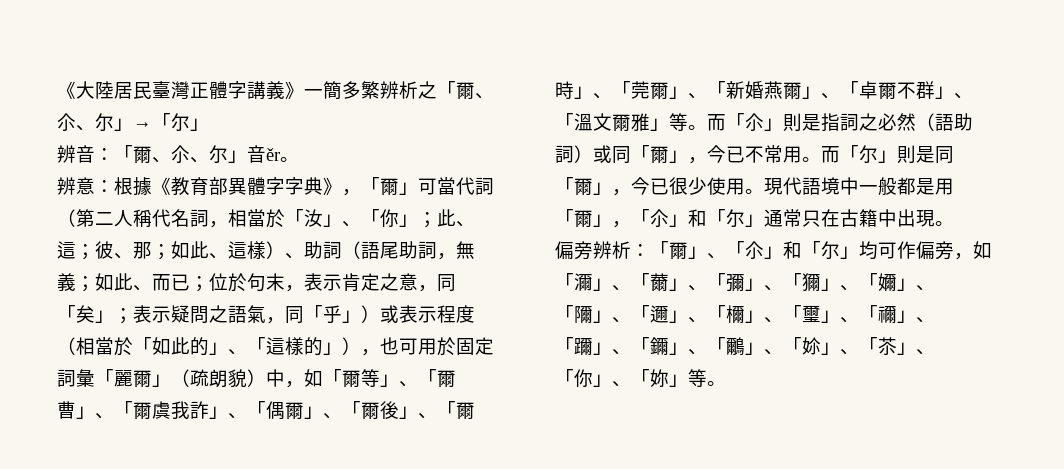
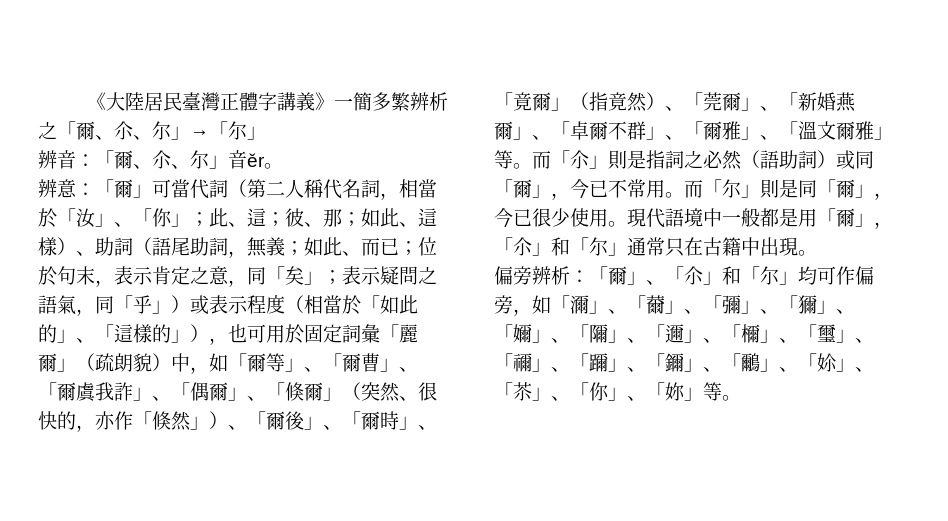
- 根據《教育部異體字字典》，「爾」可當代詞（第二人稱代名詞，相當於「汝」、「你」；
+ 「爾」可當代詞（第二人稱代名詞，相當於「汝」、「你」；
- 表示疑問之語氣，同「乎」）或表示程度（相當於「如此的」、「這樣的」），也可用於固定詞彙「麗爾」（疏朗貌）中，如「爾等」、「爾曹」、「爾虞我詐」、「偶爾」、「爾後」、「爾時」、「莞爾」、「新婚燕爾」、「卓爾不群」、「溫文爾雅」等。
+ 表示疑問之語氣，同「乎」）或表示程度（相當於「如此的」、「這樣的」），也可用於固定詞彙「麗爾」（疏朗貌）中，如「爾等」、「爾曹」、「爾虞我詐」、「偶爾」、「倏爾」（突然、很快的，亦作「倏然」）、「爾後」、「爾時」、「竟爾」（指竟然）、「莞爾」、「新婚燕爾」、「卓爾不群」、「爾雅」、「溫文爾雅」等。

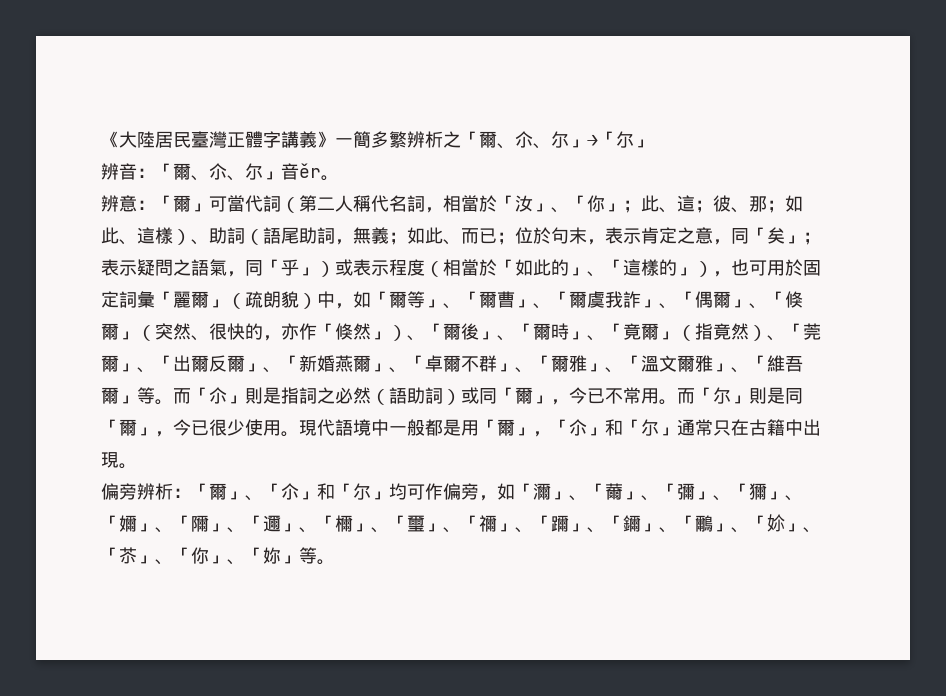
- 表示疑問之語氣，同「乎」）或表示程度（相當於「如此的」、「這樣的」），也可用於固定詞彙「麗爾」（疏朗貌）中，如「爾等」、「爾曹」、「爾虞我詐」、「偶爾」、「倏爾」（突然、很快的，亦作「倏然」）、「爾後」、「爾時」、「竟爾」（指竟然）、「莞爾」、「新婚燕爾」、「卓爾不群」、「爾雅」、「溫文爾雅」等。
+ 表示疑問之語氣，同「乎」）或表示程度（相當於「如此的」、「這樣的」），也可用於固定詞彙「麗爾」（疏朗貌）中，如「爾等」、「爾曹」、「爾虞我詐」、「偶爾」、「倏爾」（突然、很快的，亦作「倏然」）、「爾後」、「爾時」、「竟爾」（指竟然）、「莞爾」、「出爾反爾」、「新婚燕爾」、「卓爾不群」、「爾雅」、「溫文爾雅」、「維吾爾」等。

